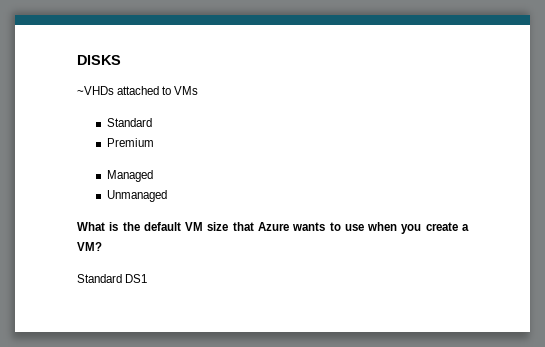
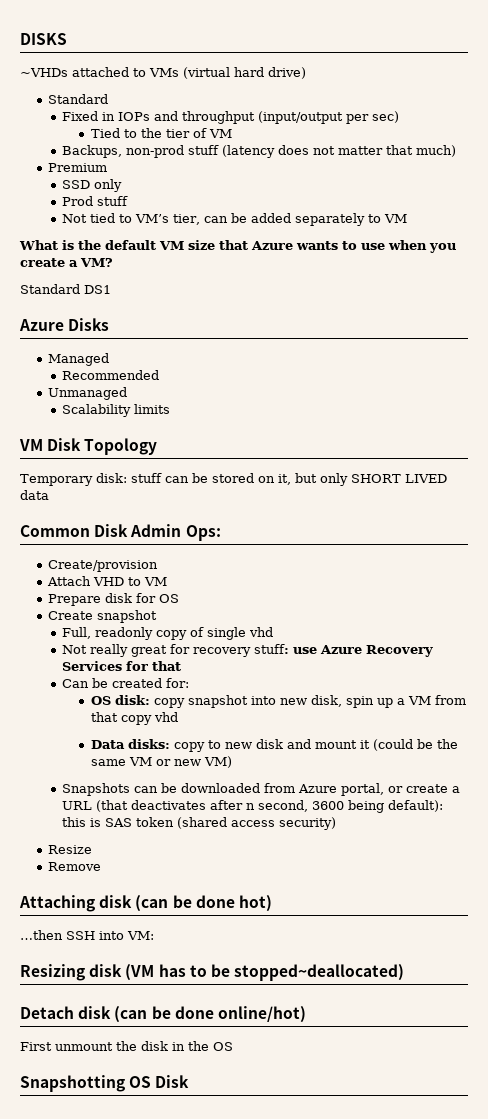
- ~VHDs attached to VMs
+ ~VHDs attached to VMs (virtual hard drive)
  Standard
+ Fixed in IOPs and throughput (input/output per sec)
+ Tied to the tier of VM
+ Backups, non-prod stuff (latency does not matter that much)
  Premium
- Managed
- Unmanaged
+ SSD only
+ Prod stuff
+ Not tied to VM’s tier, can be added separately to VM
+ Azure Disks
+ Managed
+ Recommended
+ Unmanaged
+ Scalability limits
+ VM Disk Topology
+ Temporary disk: stuff can be stored on it, but only SHORT LIVED data
+ Common Disk Admin Ops:
+ Create/provision
+ Attach VHD to VM
+ Prepare disk for OS
+ Create snapshot
+ Full, readonly copy of single vhd
+ Not really great for recovery stuff: use Azure Recovery Services for that
+ Can be created for:
+ OS disk: copy snapshot into new disk, spin up a VM from that copy vhd
+ Data disks: copy to new disk and mount it (could be the same VM or new VM)
+ Snapshots can be downloaded from Azure portal, or create a URL (that deactivates after n second, 3600 being default): this is SAS token (shared access security)
+ Resize
+ Remove
+ Attaching disk (can be done hot)
+ …then SSH into VM:
+ Resizing disk (VM has to be stopped~deallocated)
+ Detach disk (can be done online/hot)
+ First unmount the disk in the OS
+ Snapshotting OS Disk

